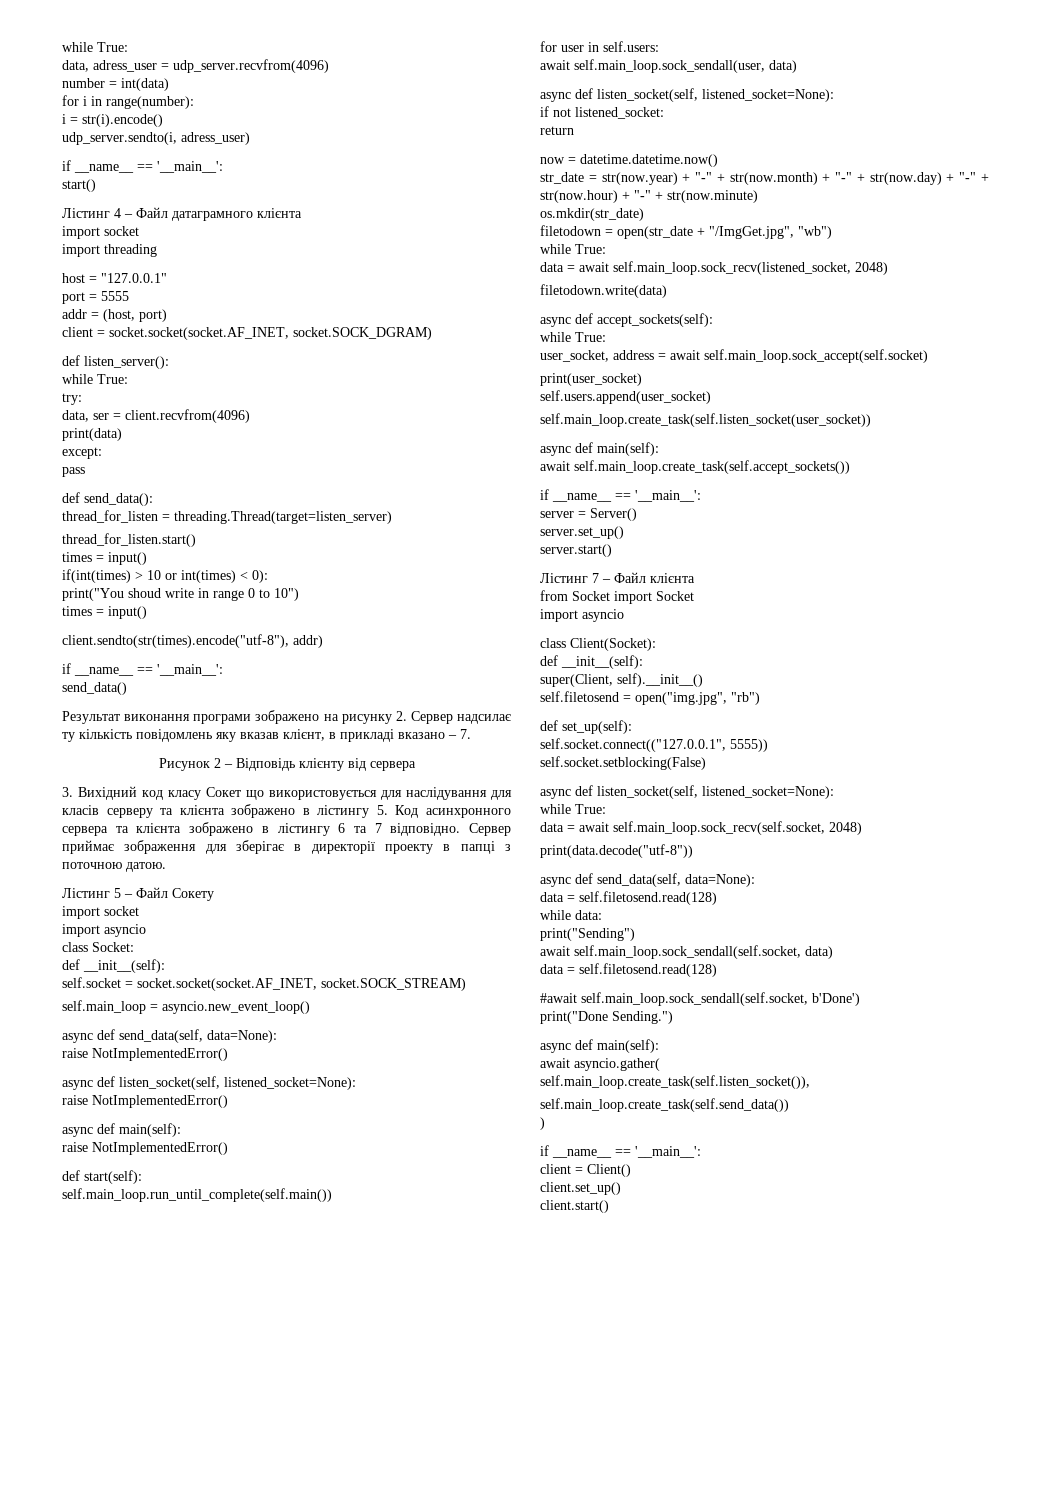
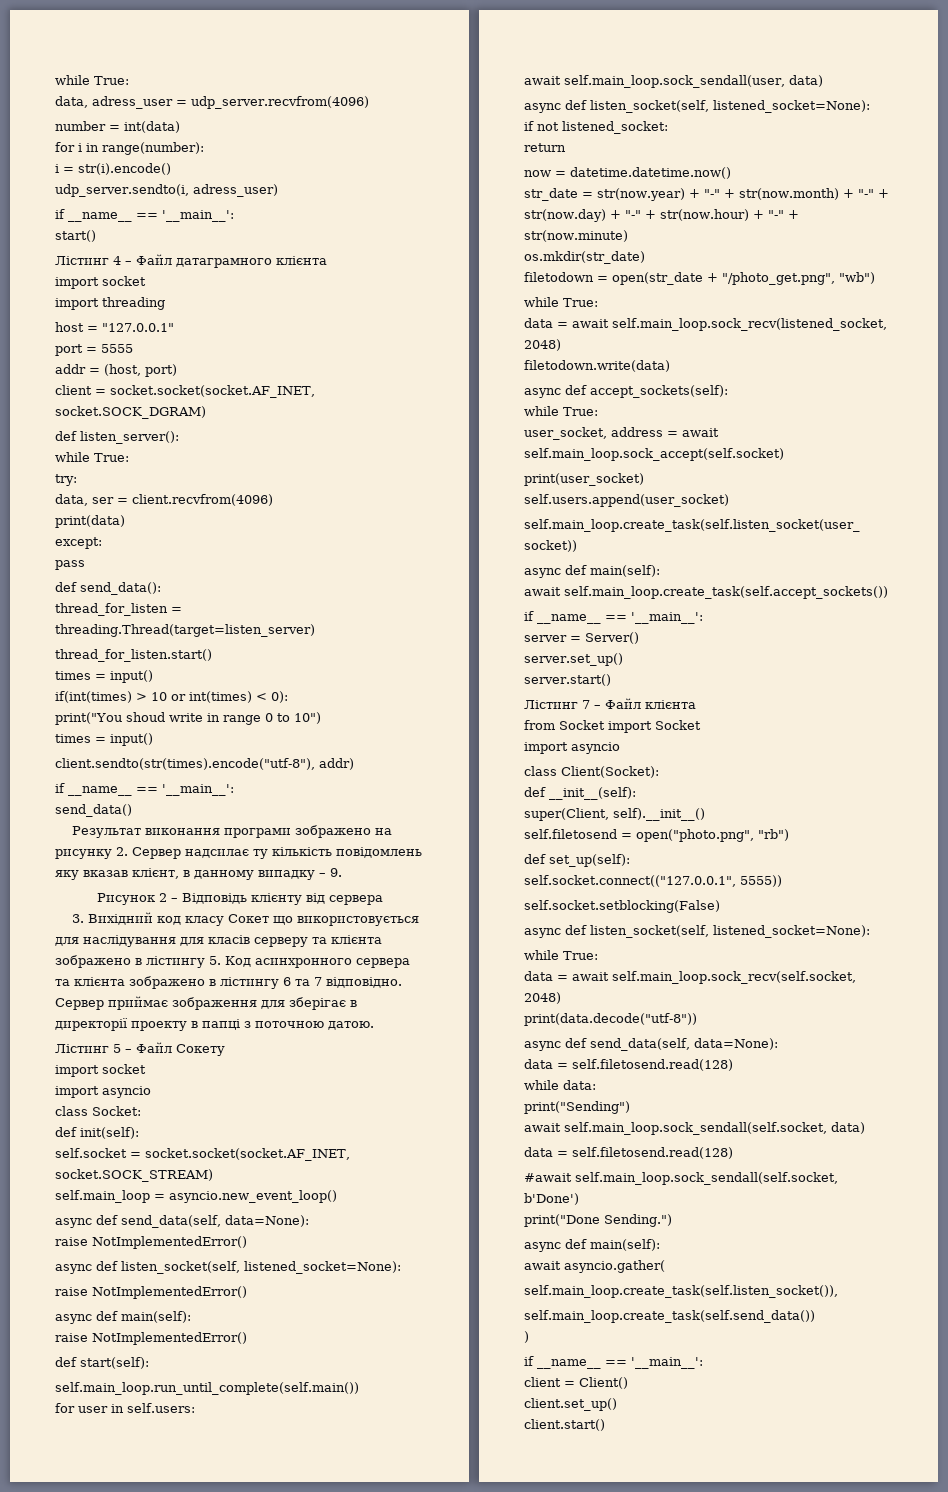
- Результат виконання програми зображено на рисунку 2. Сервер надсилає ту кількість повідомлень яку вказав клієнт, в прикладі вказано – 7.
+ Результат виконання програми зображено на рисунку 2. Сервер надсилає ту кількість повідомлень яку вказав клієнт, в данному випадку – 9.
  class Socket:
- def __init__(self):
+ def init(self):
- filetodown = open(str_date + "/ImgGet.jpg", "wb")
+ filetodown = open(str_date + "/photo_get.png", "wb")
- self.filetosend = open("img.jpg", "rb")
+ self.filetosend = open("photo.png", "rb")

